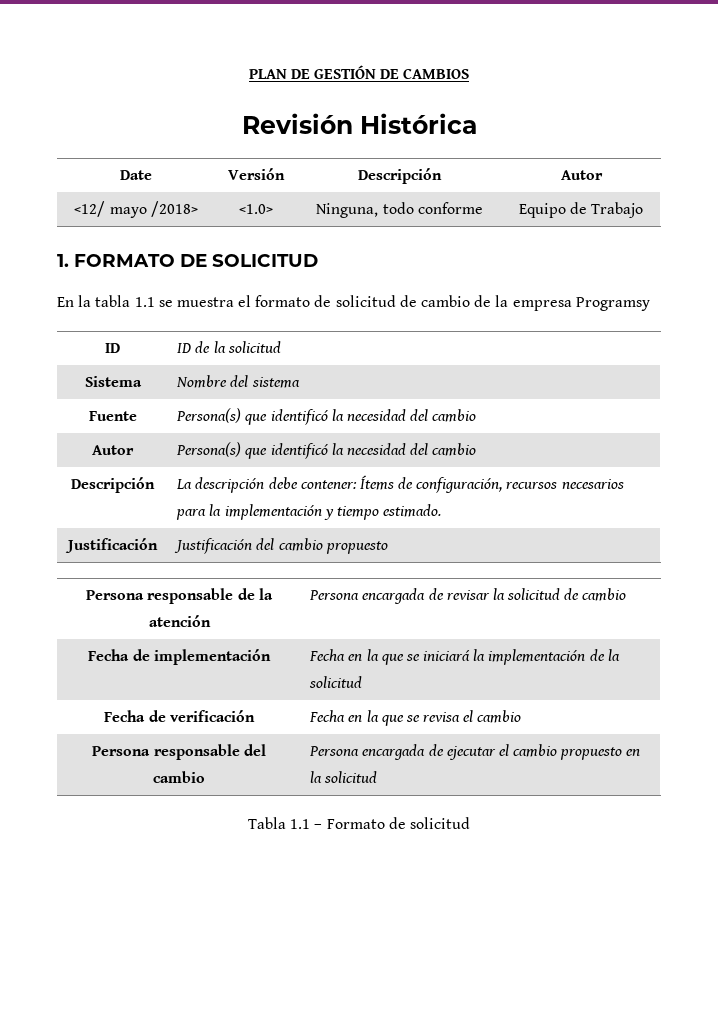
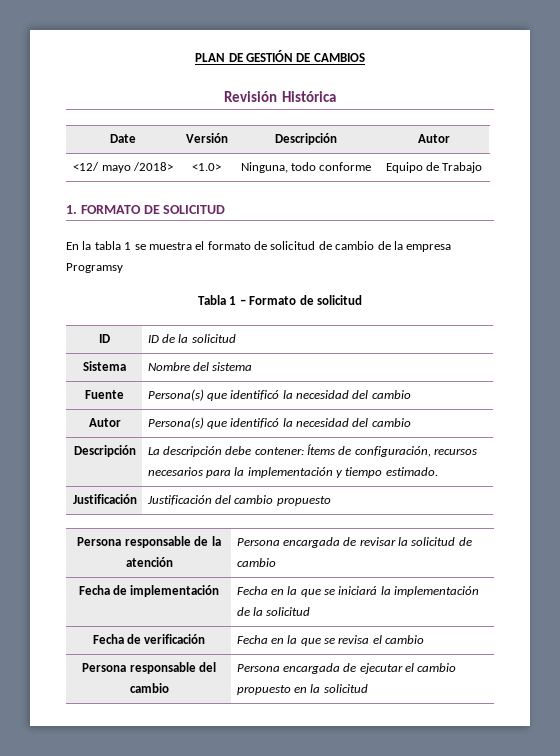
- En la tabla 1.1 se muestra el formato de solicitud de cambio de la empresa Programsy
+ En la tabla 1 se muestra el formato de solicitud de cambio de la empresa Programsy
+ Tabla 1 – Formato de solicitud
- Tabla 1.1 – Formato de solicitud

